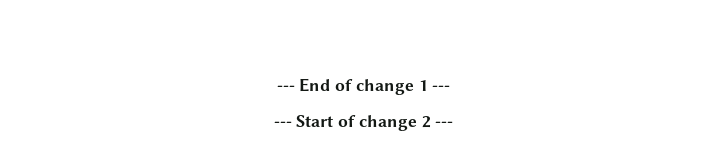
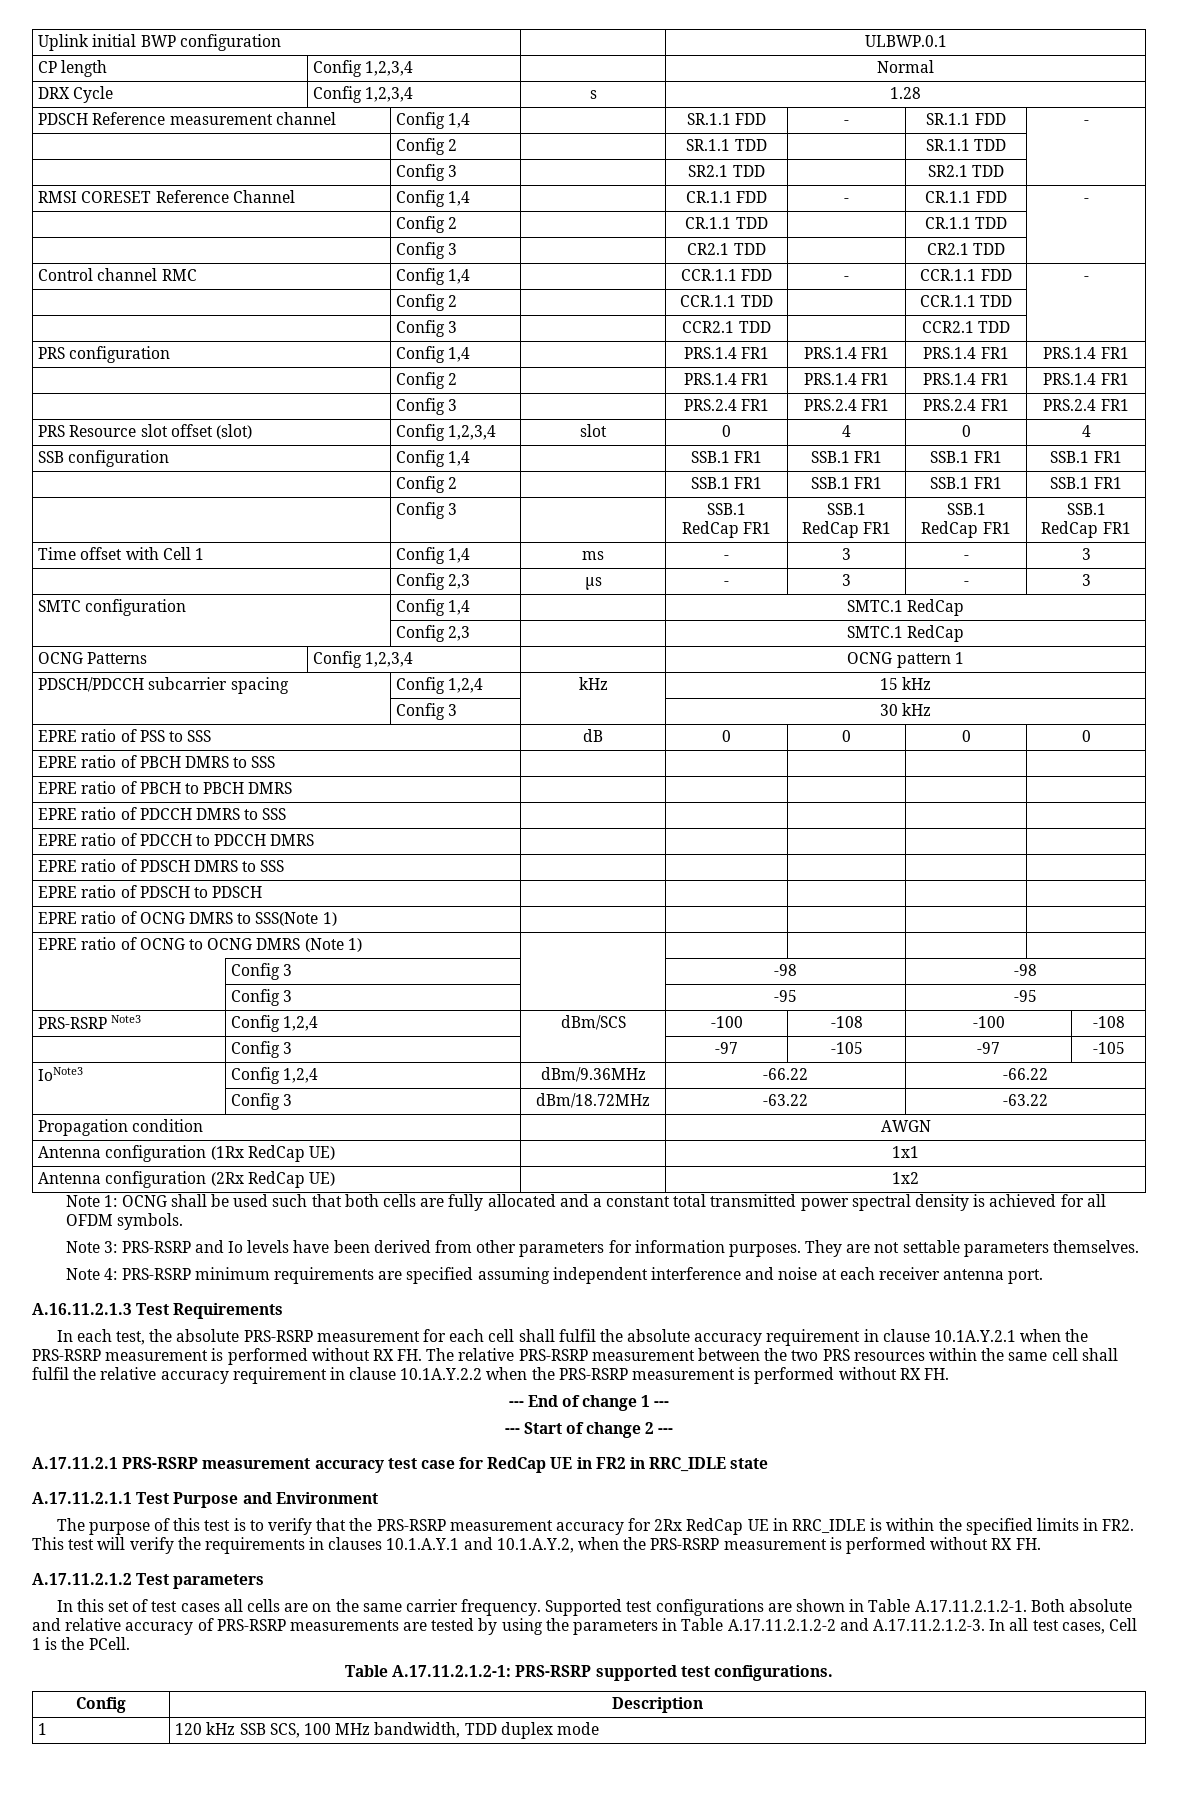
+ Uplink initial BWP configuration | | ULBWP.0.1
+ CP length | Config 1,2,3,4 | | Normal
+ DRX Cycle | Config 1,2,3,4 | s | 1.28
+ PDSCH Reference measurement channel | Config 1,4 | | SR.1.1 FDD | - | SR.1.1 FDD | -
+ | Config 2 | | SR.1.1 TDD | | SR.1.1 TDD |
+ | Config 3 | | SR2.1 TDD | | SR2.1 TDD |
+ RMSI CORESET Reference Channel | Config 1,4 | | CR.1.1 FDD | - | CR.1.1 FDD | -
+ | Config 2 | | CR.1.1 TDD | | CR.1.1 TDD |
+ | Config 3 | | CR2.1 TDD | | CR2.1 TDD |
+ Control channel RMC | Config 1,4 | | CCR.1.1 FDD | - | CCR.1.1 FDD | -
+ | Config 2 | | CCR.1.1 TDD | | CCR.1.1 TDD |
+ | Config 3 | | CCR2.1 TDD | | CCR2.1 TDD |
+ PRS configuration | Config 1,4 | | PRS.1.4 FR1 | PRS.1.4 FR1 | PRS.1.4 FR1 | PRS.1.4 FR1
+ | Config 2 | | PRS.1.4 FR1 | PRS.1.4 FR1 | PRS.1.4 FR1 | PRS.1.4 FR1
+ | Config 3 | | PRS.2.4 FR1 | PRS.2.4 FR1 | PRS.2.4 FR1 | PRS.2.4 FR1
+ PRS Resource slot offset (slot) | Config 1,2,3,4 | slot | 0 | 4 | 0 | 4
+ SSB configuration | Config 1,4 | | SSB.1 FR1 | SSB.1 FR1 | SSB.1 FR1 | SSB.1 FR1
+ | Config 2 | | SSB.1 FR1 | SSB.1 FR1 | SSB.1 FR1 | SSB.1 FR1
+ | Config 3 | | SSB.1
+ RedCap FR1 | SSB.1
+ RedCap FR1 | SSB.1
+ RedCap FR1 | SSB.1
+ RedCap FR1
+ Time offset with Cell 1 | Config 1,4 | ms | - | 3 | - | 3
+ | Config 2,3 | μs | - | 3 | - | 3
+ SMTC configuration | Config 1,4 | | SMTC.1 RedCap
+ | Config 2,3 | | SMTC.1 RedCap
+ OCNG Patterns | Config 1,2,3,4 | | OCNG pattern 1
+ PDSCH/PDCCH subcarrier spacing | Config 1,2,4 | kHz | 15 kHz
+ | Config 3 | | 30 kHz
+ EPRE ratio of PSS to SSS | dB | 0 | 0 | 0 | 0
+ EPRE ratio of PBCH DMRS to SSS | | | | |
+ EPRE ratio of PBCH to PBCH DMRS | | | | |
+ EPRE ratio of PDCCH DMRS to SSS | | | | |
+ EPRE ratio of PDCCH to PDCCH DMRS | | | | |
+ EPRE ratio of PDSCH DMRS to SSS | | | | |
+ EPRE ratio of PDSCH to PDSCH | | | | |
+ EPRE ratio of OCNG DMRS to SSS(Note 1) | | | | |
+ EPRE ratio of OCNG to OCNG DMRS (Note 1) | | | | |
+ | Config 3 | | -98 | -98
+ | Config 3 | | -95 | -95
+ PRS-RSRP Note3 | Config 1,2,4 | dBm/SCS | -100 | -108 | -100 | -108
+ | Config 3 | | -97 | -105 | -97 | -105
+ IoNote3 | Config 1,2,4 | dBm/9.36MHz | -66.22 | -66.22
+ | Config 3 | dBm/18.72MHz | -63.22 | -63.22
+ Propagation condition | | AWGN
+ Antenna configuration (1Rx RedCap UE) | | 1x1
+ Antenna configuration (2Rx RedCap UE) | | 1x2
+ Note 1: OCNG shall be used such that both cells are fully allocated and a constant total transmitted power spectral density is achieved for all OFDM symbols.
+ Note 3: PRS-RSRP and Io levels have been derived from other parameters for information purposes. They are not settable parameters themselves.
+ Note 4: PRS-RSRP minimum requirements are specified assuming independent interference and noise at each receiver antenna port.
+ A.16.11.2.1.3 Test Requirements
+ In each test, the absolute PRS-RSRP measurement for each cell shall fulfil the absolute accuracy requirement in clause 10.1A.Y.2.1 when the PRS-RSRP measurement is performed without RX FH. The relative PRS-RSRP measurement between the two PRS resources within the same cell shall fulfil the relative accuracy requirement in clause 10.1A.Y.2.2 when the PRS-RSRP measurement is performed without RX FH.
+ A.17.11.2.1 PRS-RSRP measurement accuracy test case for RedCap UE in FR2 in RRC_IDLE state
+ A.17.11.2.1.1 Test Purpose and Environment
+ The purpose of this test is to verify that the PRS-RSRP measurement accuracy for 2Rx RedCap UE in RRC_IDLE is within the specified limits in FR2. This test will verify the requirements in clauses 10.1.A.Y.1 and 10.1.A.Y.2, when the PRS-RSRP measurement is performed without RX FH.
+ A.17.11.2.1.2 Test parameters
+ In this set of test cases all cells are on the same carrier frequency. Supported test configurations are shown in Table A.17.11.2.1.2-1. Both absolute and relative accuracy of PRS-RSRP measurements are tested by using the parameters in Table A.17.11.2.1.2-2 and A.17.11.2.1.2-3. In all test cases, Cell 1 is the PCell.
+ Table A.17.11.2.1.2-1: PRS-RSRP supported test configurations.
+ Config | Description
+ 1 | 120 kHz SSB SCS, 100 MHz bandwidth, TDD duplex mode

